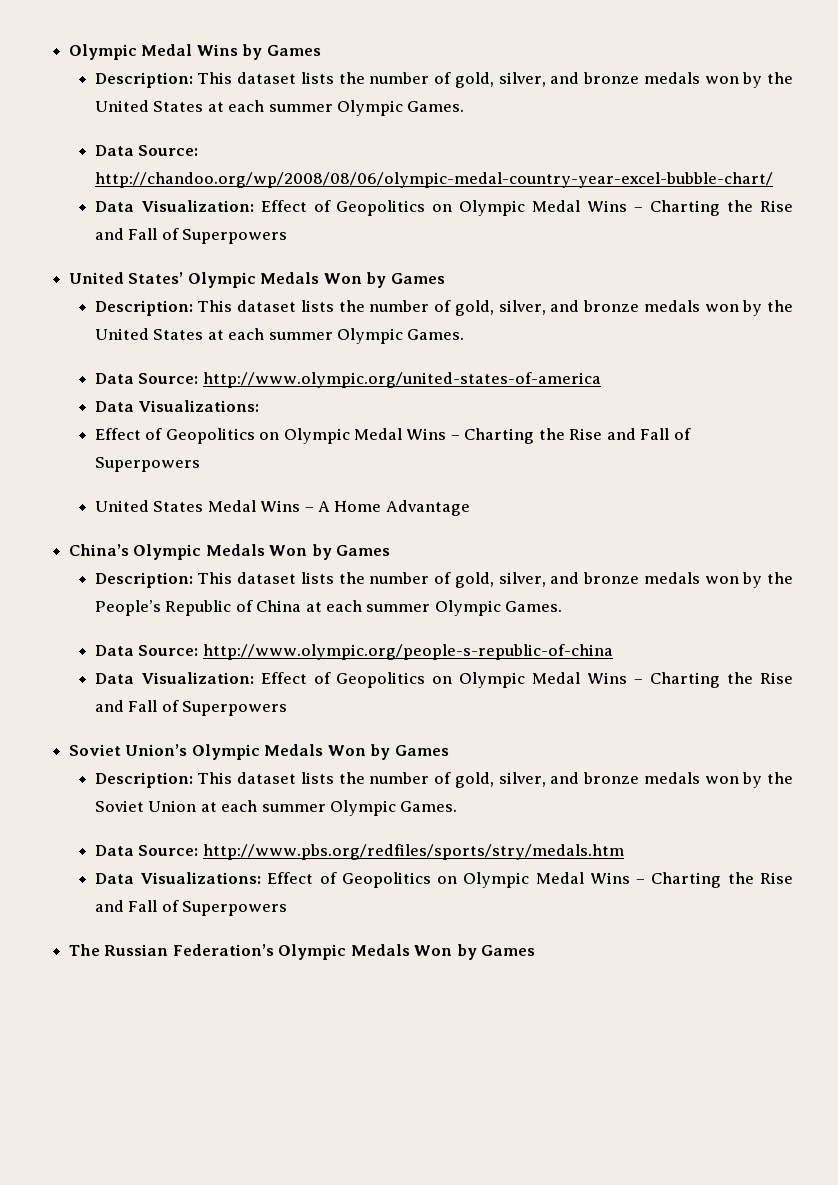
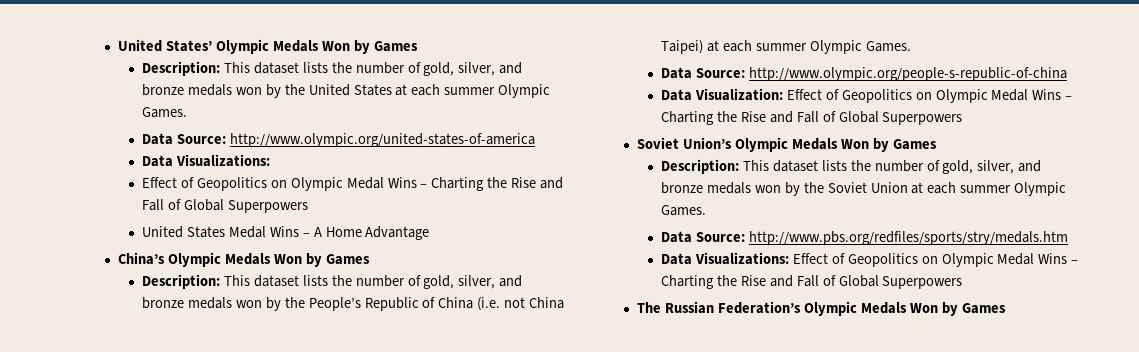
- Olympic Medal Wins by Games
- Description: This dataset lists the number of gold, silver, and bronze medals won by the United States at each summer Olympic Games.
- Data Source: http://chandoo.org/wp/2008/08/06/olympic-medal-country-year-excel-bubble-chart/
- Data Visualization: Effect of Geopolitics on Olympic Medal Wins – Charting the Rise and Fall of Superpowers
  Data Source: http://www.olympic.org/united-states-of-america
  Data Visualizations:
- Effect of Geopolitics on Olympic Medal Wins – Charting the Rise and Fall of Superpowers
+ Effect of Geopolitics on Olympic Medal Wins – Charting the Rise and Fall of Global Superpowers
- Description: This dataset lists the number of gold, silver, and bronze medals won by the People’s Republic of China at each summer Olympic Games.
+ Description: This dataset lists the number of gold, silver, and bronze medals won by the People’s Republic of China (i.e. not China Taipei) at each summer Olympic Games.
  Data Source: http://www.olympic.org/people-s-republic-of-china
- Data Visualization: Effect of Geopolitics on Olympic Medal Wins – Charting the Rise and Fall of Superpowers
+ Data Visualization: Effect of Geopolitics on Olympic Medal Wins – Charting the Rise and Fall of Global Superpowers
- Data Visualizations: Effect of Geopolitics on Olympic Medal Wins – Charting the Rise and Fall of Superpowers
+ Data Visualizations: Effect of Geopolitics on Olympic Medal Wins – Charting the Rise and Fall of Global Superpowers

